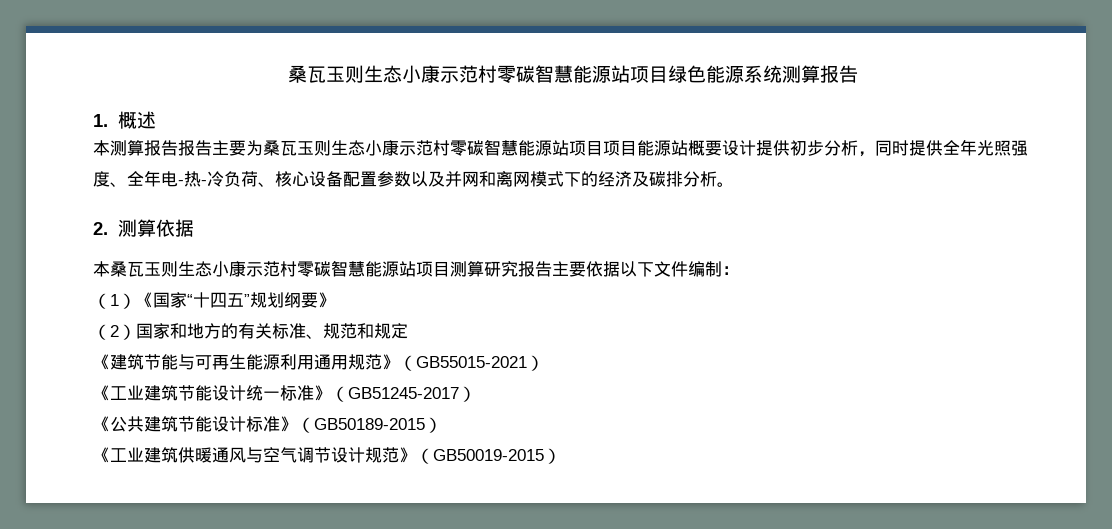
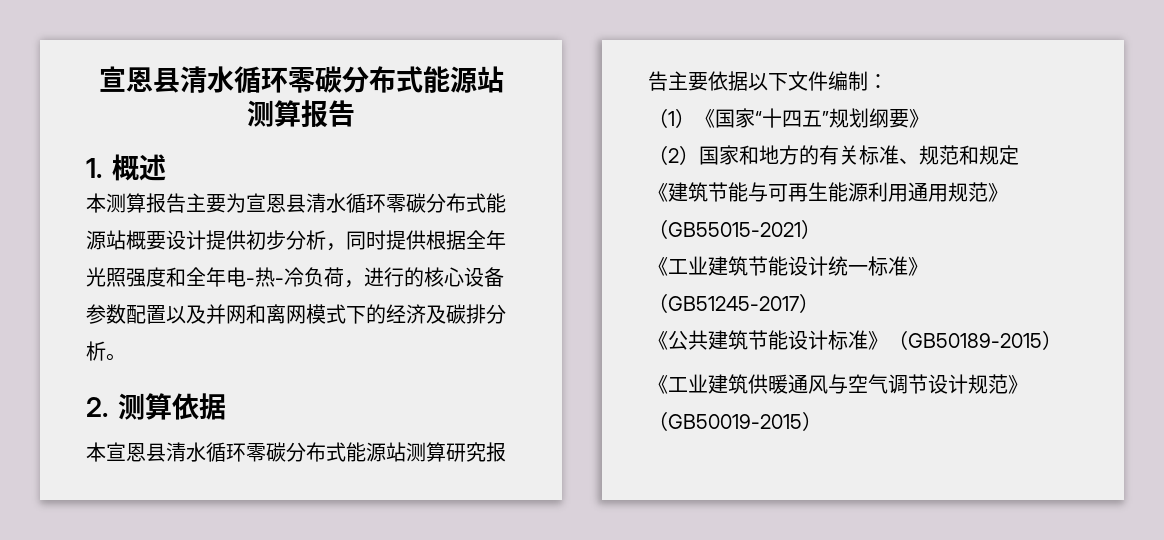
- 桑瓦玉则生态小康示范村零碳智慧能源站项目绿色能源系统测算报告
+ 宣恩县清水循环零碳分布式能源站测算报告
- 本测算报告报告主要为桑瓦玉则生态小康示范村零碳智慧能源站项目项目能源站概要设计提供初步分析，同时提供全年光照强度、全年电-热-冷负荷、核心设备配置参数以及并网和离网模式下的经济及碳排分析。
+ 本测算报告主要为宣恩县清水循环零碳分布式能源站概要设计提供初步分析，同时提供根据全年光照强度和全年电-热-冷负荷，进行的核心设备参数配置以及并网和离网模式下的经济及碳排分析。
- 本桑瓦玉则生态小康示范村零碳智慧能源站项目测算研究报告主要依据以下文件编制：
+ 本宣恩县清水循环零碳分布式能源站测算研究报告主要依据以下文件编制：

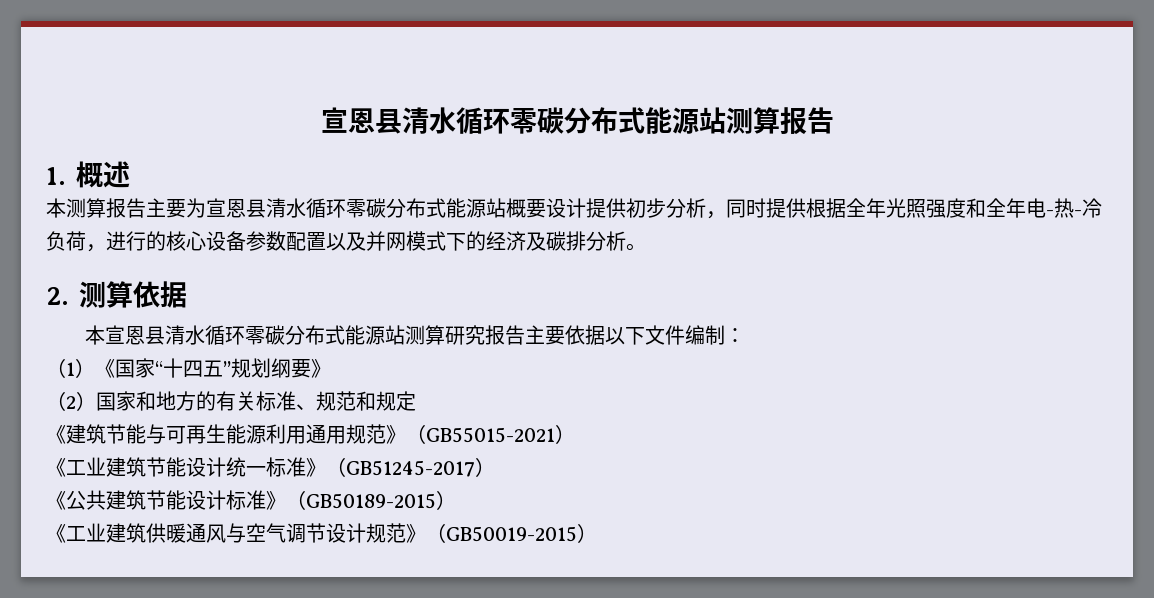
- 本测算报告主要为宣恩县清水循环零碳分布式能源站概要设计提供初步分析，同时提供根据全年光照强度和全年电-热-冷负荷，进行的核心设备参数配置以及并网和离网模式下的经济及碳排分析。
+ 本测算报告主要为宣恩县清水循环零碳分布式能源站概要设计提供初步分析，同时提供根据全年光照强度和全年电-热-冷负荷，进行的核心设备参数配置以及并网模式下的经济及碳排分析。

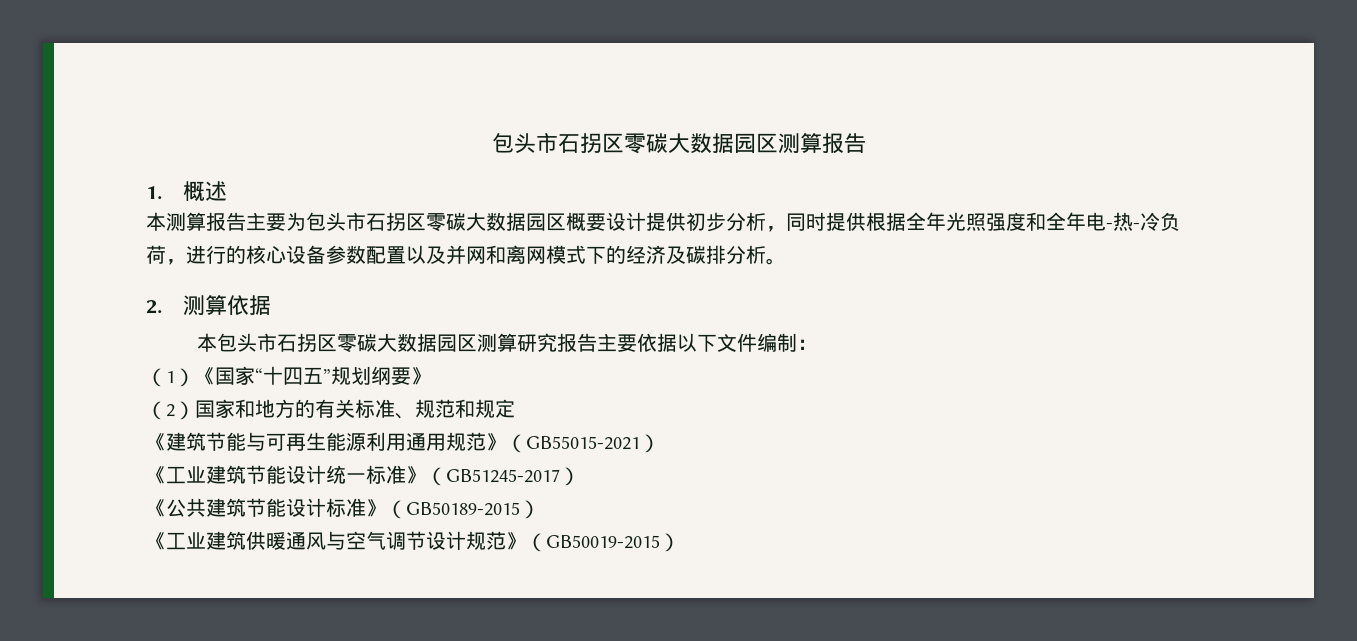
- 宣恩县清水循环零碳分布式能源站测算报告
+ 包头市石拐区零碳大数据园区测算报告
- 本测算报告主要为宣恩县清水循环零碳分布式能源站概要设计提供初步分析，同时提供根据全年光照强度和全年电-热-冷负荷，进行的核心设备参数配置以及并网模式下的经济及碳排分析。
+ 本测算报告主要为包头市石拐区零碳大数据园区概要设计提供初步分析，同时提供根据全年光照强度和全年电-热-冷负荷，进行的核心设备参数配置以及并网和离网模式下的经济及碳排分析。
- 本宣恩县清水循环零碳分布式能源站测算研究报告主要依据以下文件编制：
+ 本包头市石拐区零碳大数据园区测算研究报告主要依据以下文件编制：

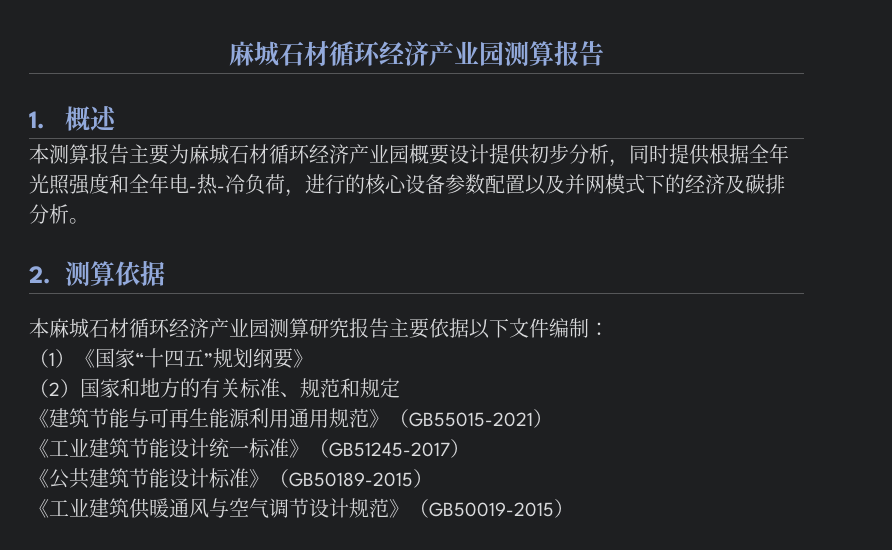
- 包头市石拐区零碳大数据园区测算报告
+ 麻城石材循环经济产业园测算报告
- 本测算报告主要为包头市石拐区零碳大数据园区概要设计提供初步分析，同时提供根据全年光照强度和全年电-热-冷负荷，进行的核心设备参数配置以及并网和离网模式下的经济及碳排分析。
+ 本测算报告主要为麻城石材循环经济产业园概要设计提供初步分析，同时提供根据全年光照强度和全年电-热-冷负荷，进行的核心设备参数配置以及并网模式下的经济及碳排分析。
- 本包头市石拐区零碳大数据园区测算研究报告主要依据以下文件编制：
+ 本麻城石材循环经济产业园测算研究报告主要依据以下文件编制：

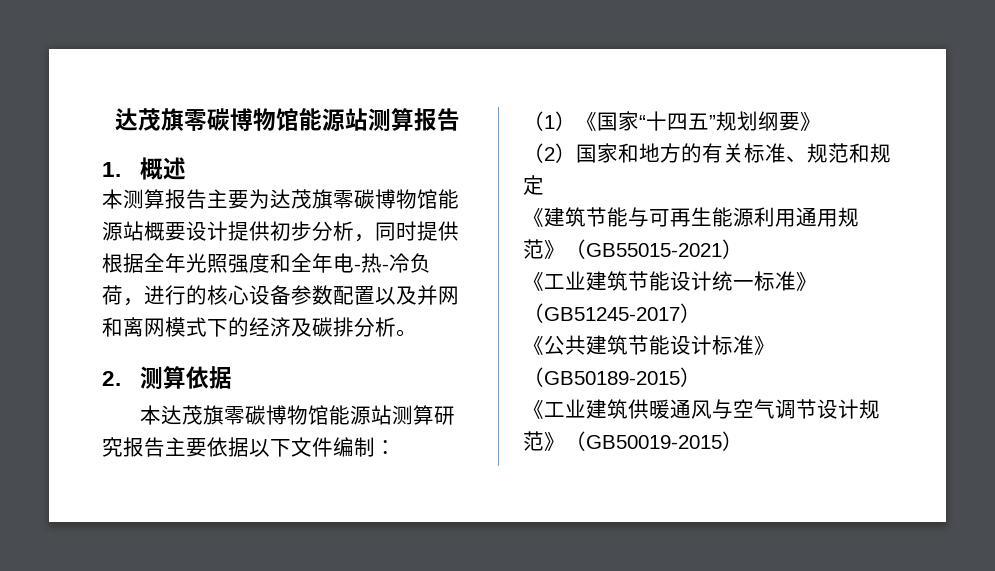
- 麻城石材循环经济产业园测算报告
+ 达茂旗零碳博物馆能源站测算报告
- 本测算报告主要为麻城石材循环经济产业园概要设计提供初步分析，同时提供根据全年光照强度和全年电-热-冷负荷，进行的核心设备参数配置以及并网模式下的经济及碳排分析。
+ 本测算报告主要为达茂旗零碳博物馆能源站概要设计提供初步分析，同时提供根据全年光照强度和全年电-热-冷负荷，进行的核心设备参数配置以及并网和离网模式下的经济及碳排分析。
- 本麻城石材循环经济产业园测算研究报告主要依据以下文件编制：
+ 本达茂旗零碳博物馆能源站测算研究报告主要依据以下文件编制：

